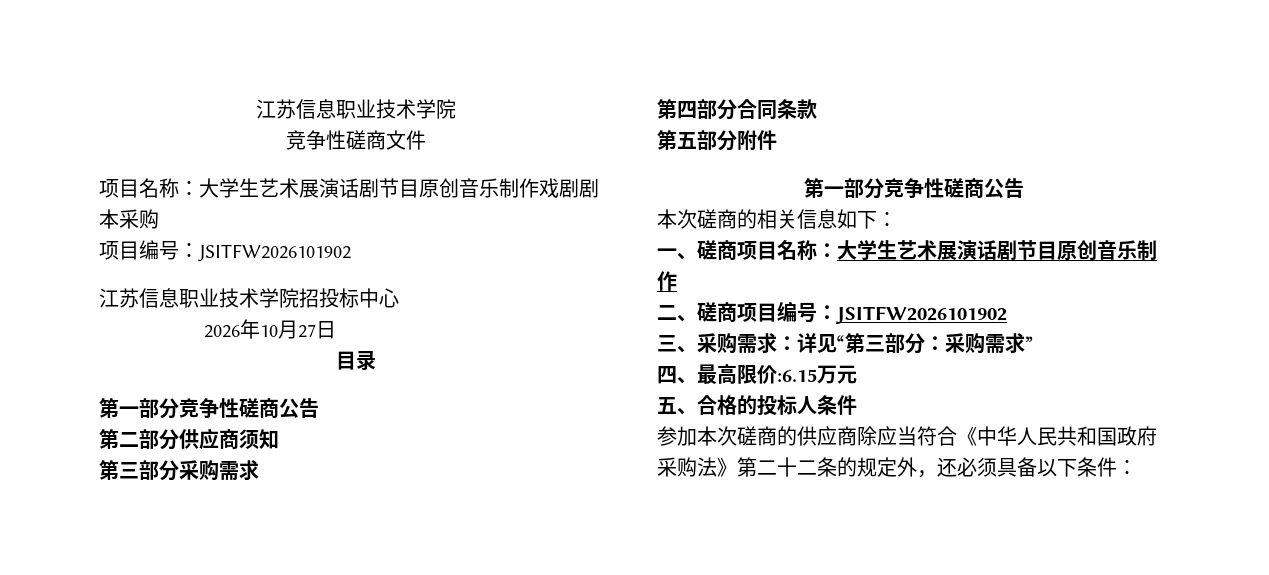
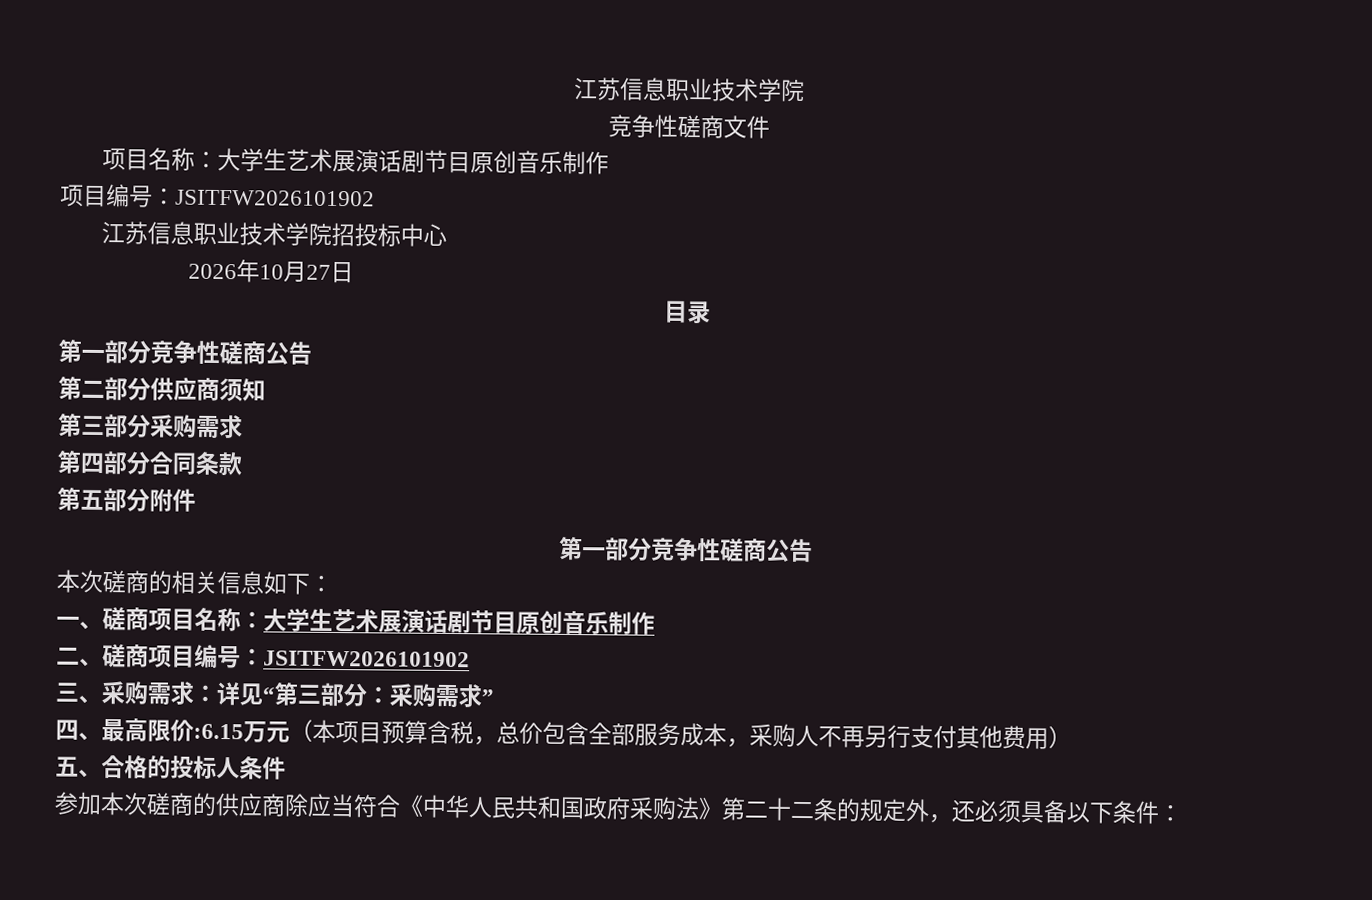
  竞争性磋商文件
- 项目名称：大学生艺术展演话剧节目原创音乐制作戏剧剧本采购
+ 项目名称：大学生艺术展演话剧节目原创音乐制作
- 四、最高限价:6.15万元
+ 四、最高限价:6.15万元（本项目预算含税，总价包含全部服务成本，采购人不再另行支付其他费用）

